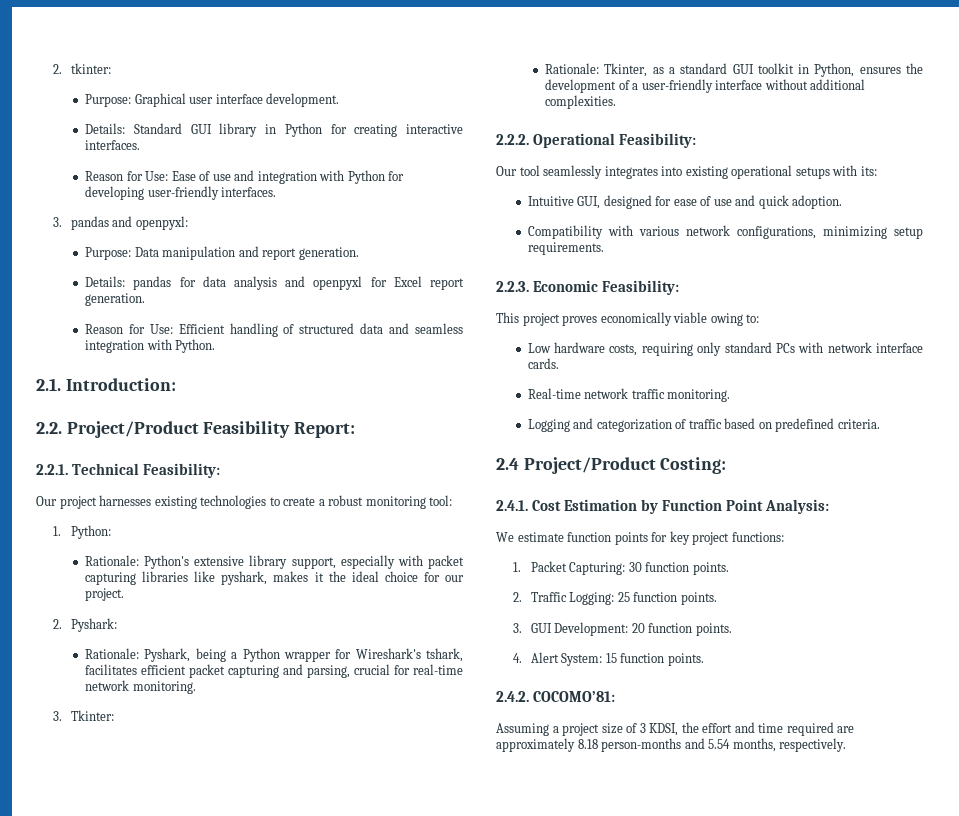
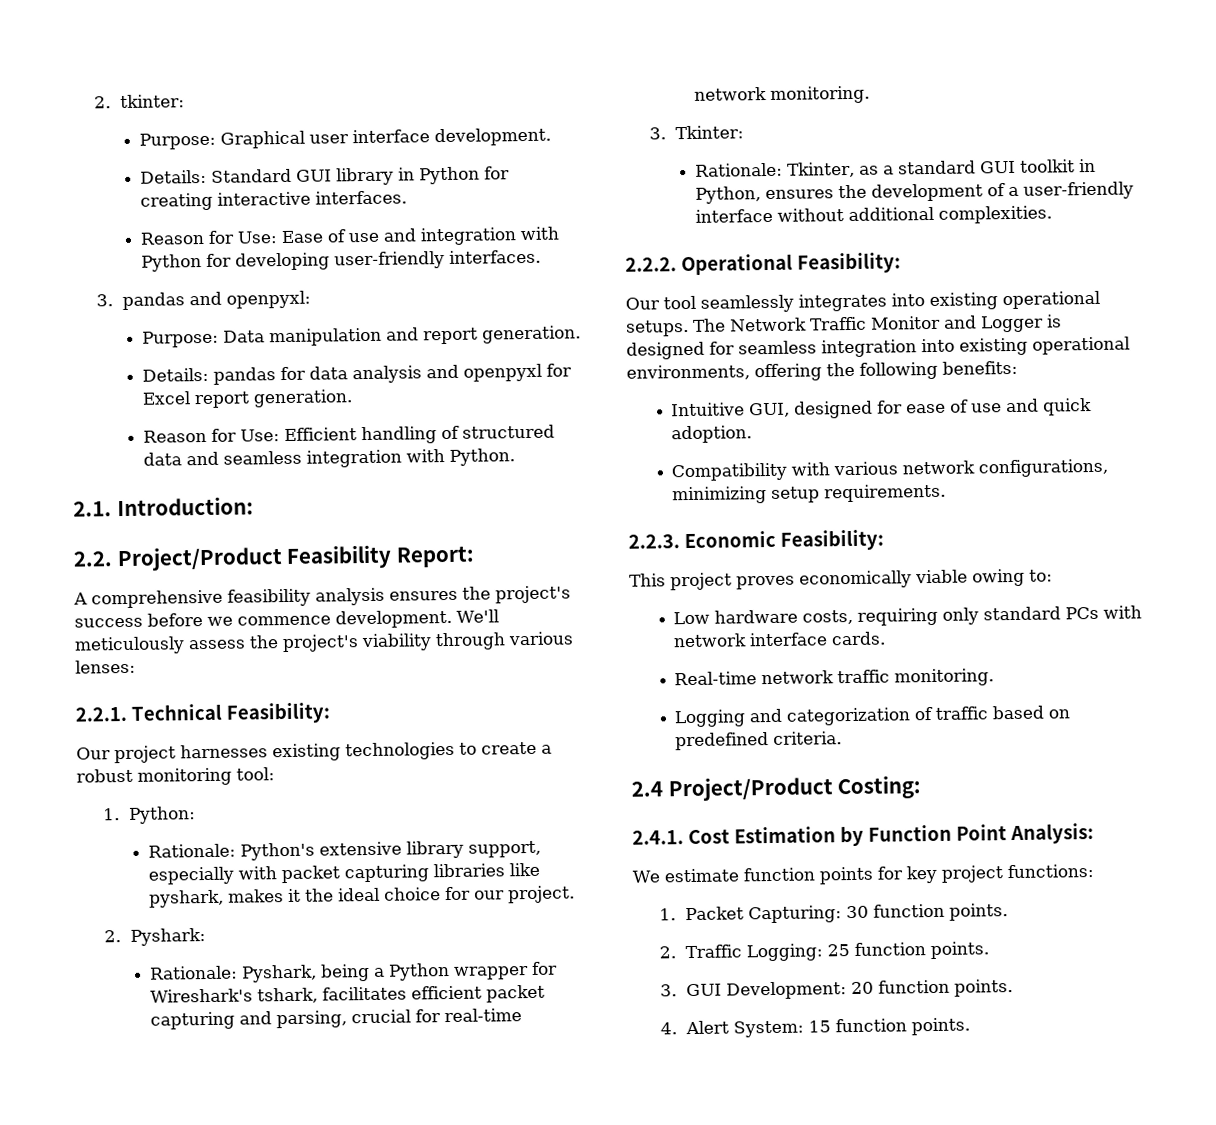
+ A comprehensive feasibility analysis ensures the project's success before we commence development. We'll meticulously assess the project's viability through various lenses:
- Our tool seamlessly integrates into existing operational setups with its:
+ Our tool seamlessly integrates into existing operational setups. The Network Traffic Monitor and Logger is designed for seamless integration into existing operational environments, offering the following benefits:
- 2.4.2. COCOMO’81:
- Assuming a project size of 3 KDSI, the effort and time required are approximately 8.18 person-months and 5.54 months, respectively.

